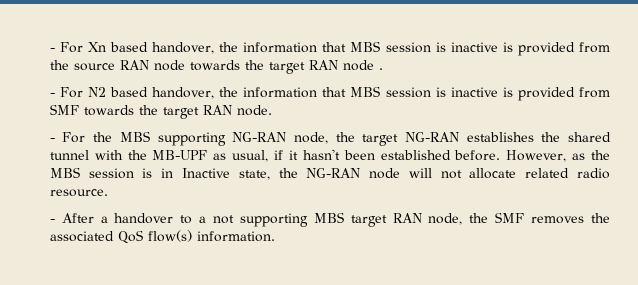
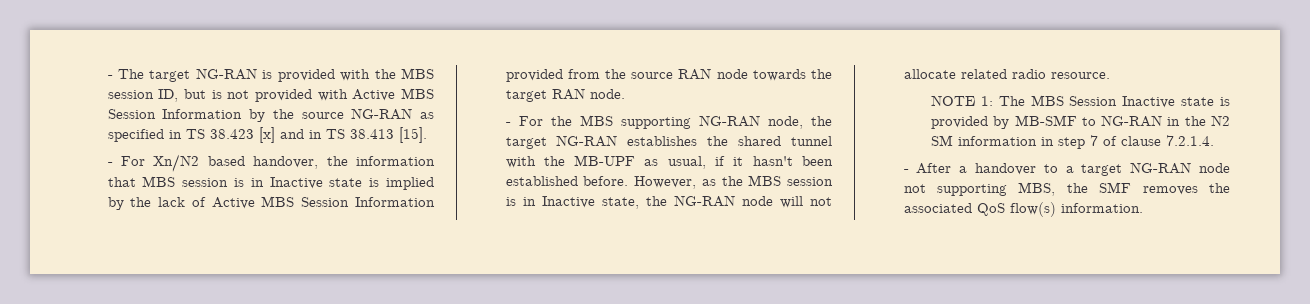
- - For Xn based handover, the information that MBS session is inactive is provided from the source RAN node towards the target RAN node .
- - For N2 based handover, the information that MBS session is inactive is provided from SMF towards the target RAN node.
+ - The target NG-RAN is provided with the MBS session ID, but is not provided with Active MBS Session Information by the source NG-RAN as specified in TS 38.423 [x] and in TS 38.413 [15].
+ - For Xn/N2 based handover, the information that MBS session is in Inactive state is implied by the lack of Active MBS Session Information provided from the source RAN node towards the target RAN node.
+ NOTE 1: The MBS Session Inactive state is provided by MB-SMF to NG-RAN in the N2 SM information in step 7 of clause 7.2.1.4.
- - After a handover to a not supporting MBS target RAN node, the SMF removes the associated QoS flow(s) information.
+ - After a handover to a target NG-RAN node not supporting MBS, the SMF removes the associated QoS flow(s) information.

